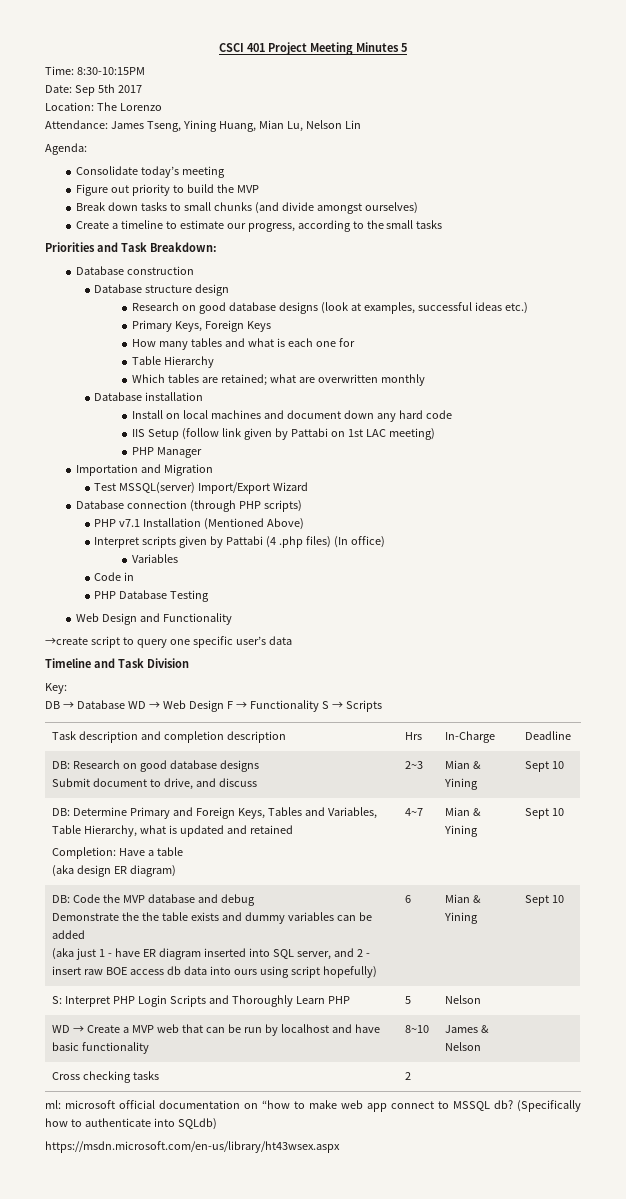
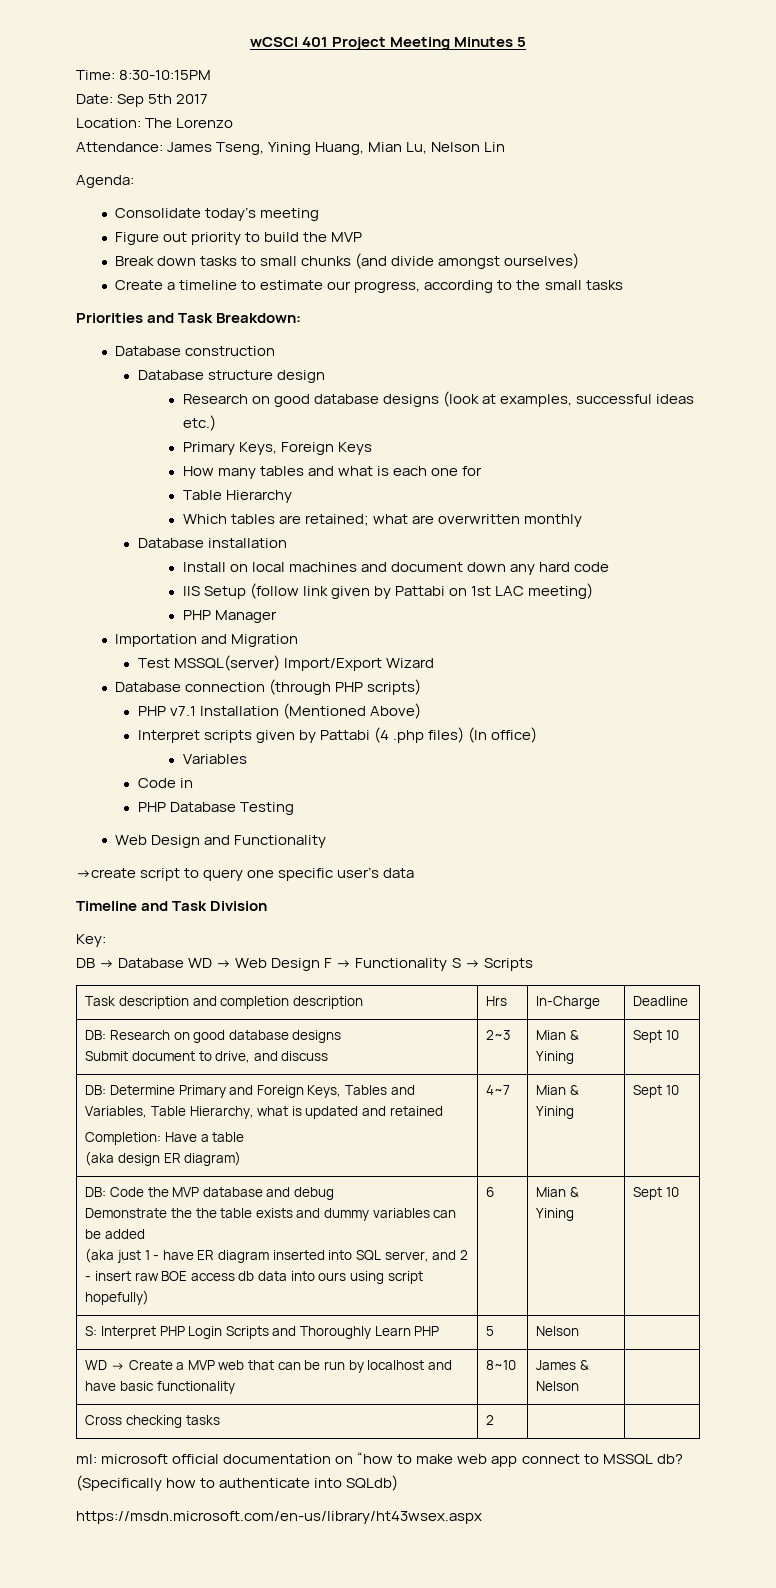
- CSCI 401 Project Meeting Minutes 5
+ wCSCI 401 Project Meeting Minutes 5

